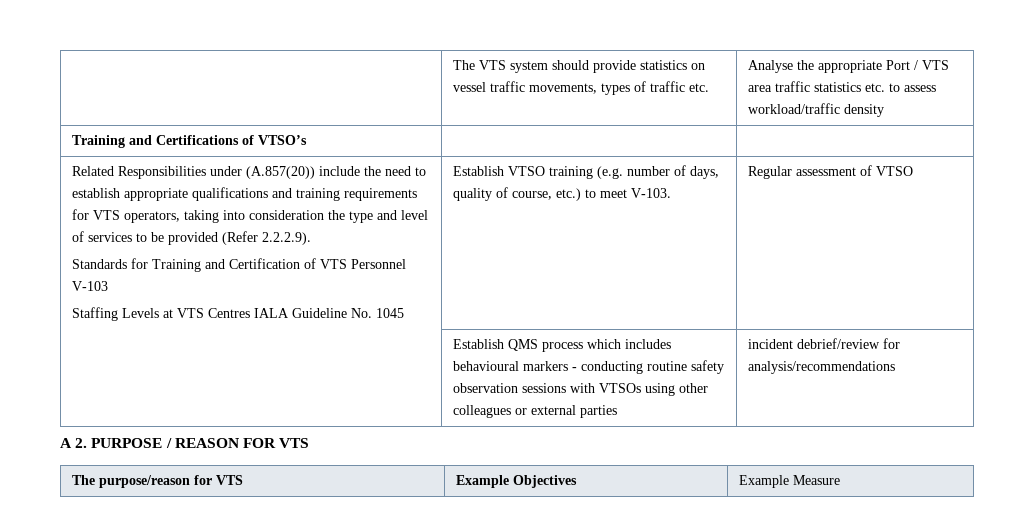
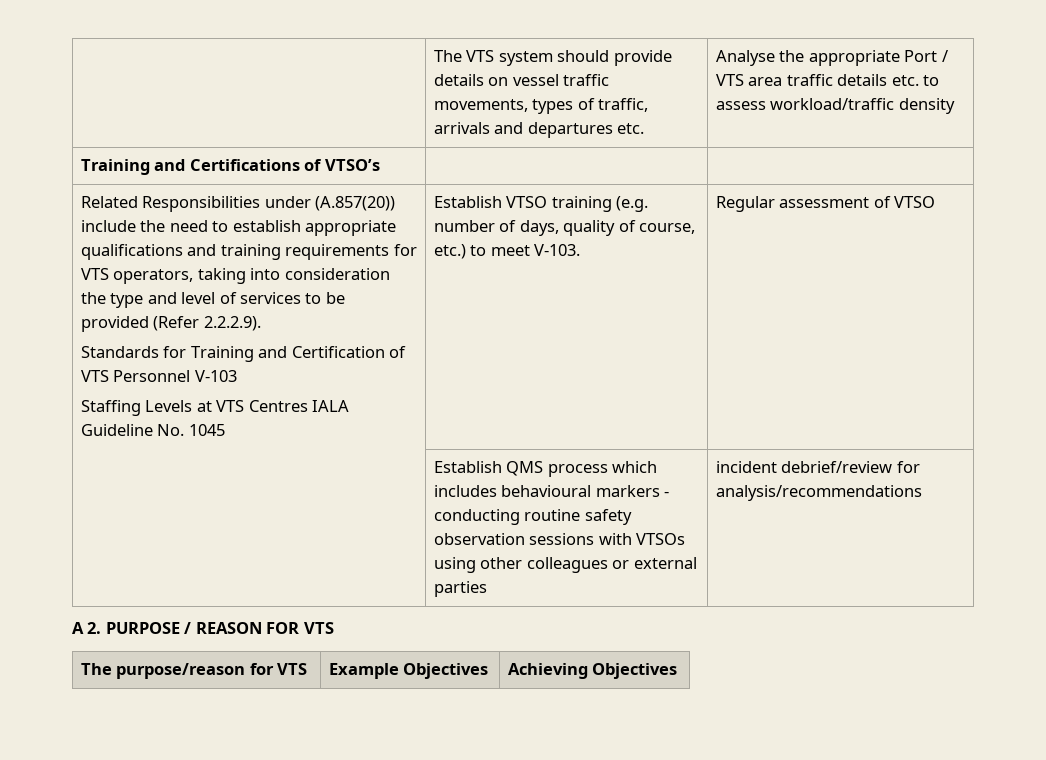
- | The VTS system should provide statistics on vessel traffic movements, types of traffic etc. | Analyse the appropriate Port / VTS area traffic statistics etc. to assess workload/traffic density
+ | The VTS system should provide details on vessel traffic movements, types of traffic, arrivals and departures etc. | Analyse the appropriate Port / VTS area traffic details etc. to assess workload/traffic density
- The purpose/reason for VTS | Example Objectives | Example Measure
+ The purpose/reason for VTS | Example Objectives | Achieving Objectives

